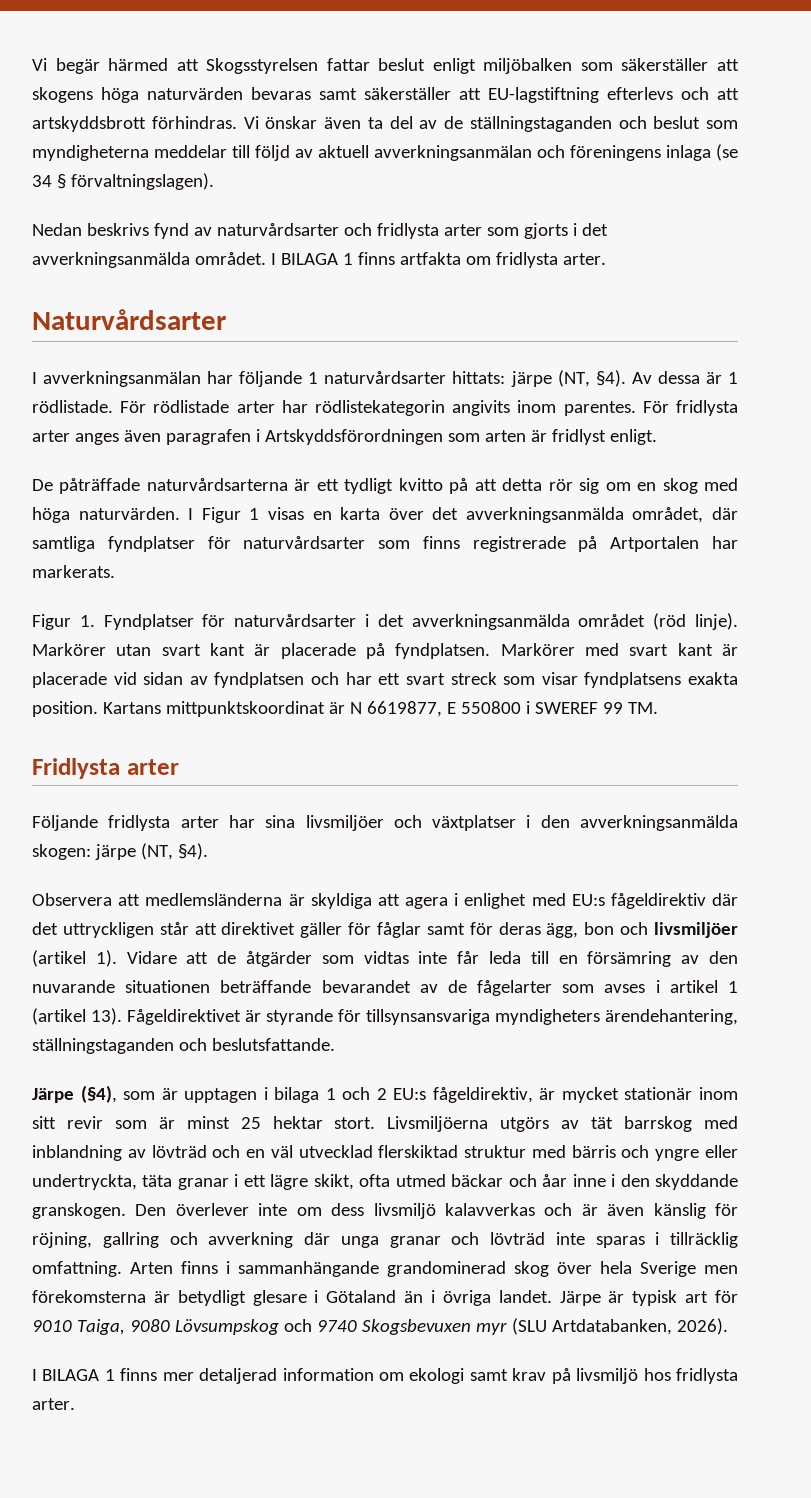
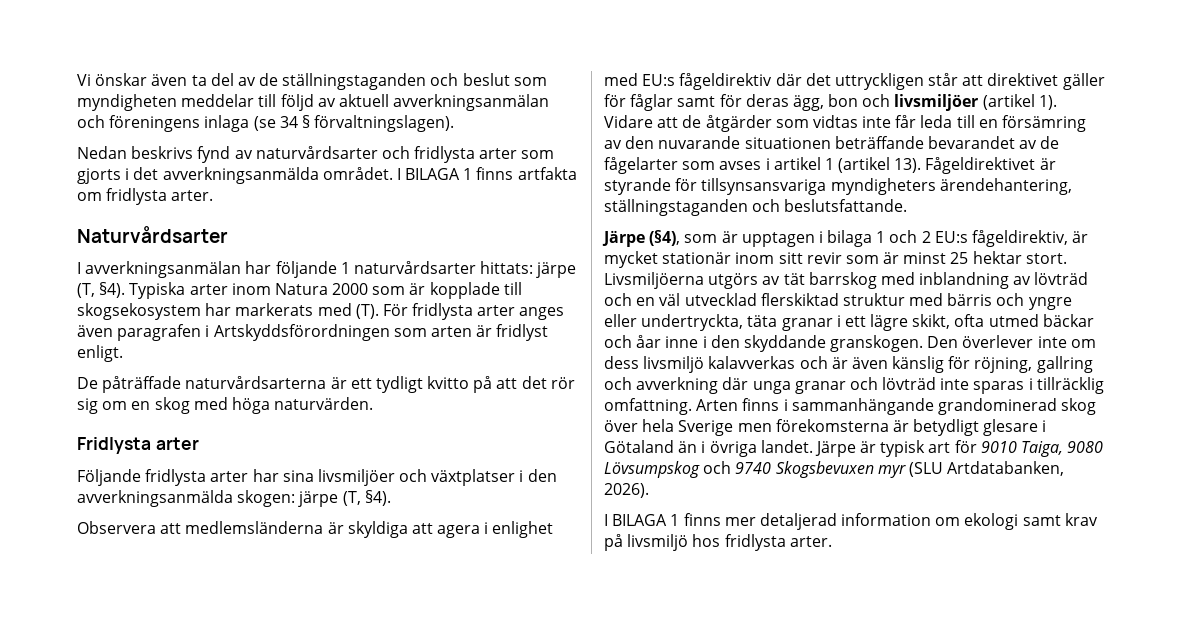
- Vi begär härmed att Skogsstyrelsen fattar beslut enligt miljöbalken som säkerställer att skogens höga naturvärden bevaras samt säkerställer att EU-lagstiftning efterlevs och att artskyddsbrott förhindras. Vi önskar även ta del av de ställningstaganden och beslut som myndigheterna meddelar till följd av aktuell avverkningsanmälan och föreningens inlaga (se 34 § förvaltningslagen).
+ Vi önskar även ta del av de ställningstaganden och beslut som myndigheten meddelar till följd av aktuell avverkningsanmälan och föreningens inlaga (se 34 § förvaltningslagen).
- I avverkningsanmälan har följande 1 naturvårdsarter hittats: järpe (NT, §4). Av dessa är 1 rödlistade. För rödlistade arter har rödlistekategorin angivits inom parentes. För fridlysta arter anges även paragrafen i Artskyddsförordningen som arten är fridlyst enligt.
+ I avverkningsanmälan har följande 1 naturvårdsarter hittats: järpe (T, §4). Typiska arter inom Natura 2000 som är kopplade till skogsekosystem har markerats med (T). För fridlysta arter anges även paragrafen i Artskyddsförordningen som arten är fridlyst enligt.
- De påträffade naturvårdsarterna är ett tydligt kvitto på att detta rör sig om en skog med höga naturvärden. I Figur 1 visas en karta över det avverkningsanmälda området, där samtliga fyndplatser för naturvårdsarter som finns registrerade på Artportalen har markerats.
- Figur 1. Fyndplatser för naturvårdsarter i det avverkningsanmälda området (röd linje). Markörer utan svart kant är placerade på fyndplatsen. Markörer med svart kant är placerade vid sidan av fyndplatsen och har ett svart streck som visar fyndplatsens exakta position. Kartans mittpunktskoordinat är N 6619877, E 550800 i SWEREF 99 TM.
+ De påträffade naturvårdsarterna är ett tydligt kvitto på att det rör sig om en skog med höga naturvärden.
- Följande fridlysta arter har sina livsmiljöer och växtplatser i den avverkningsanmälda skogen: järpe (NT, §4).
+ Följande fridlysta arter har sina livsmiljöer och växtplatser i den avverkningsanmälda skogen: järpe (T, §4).

